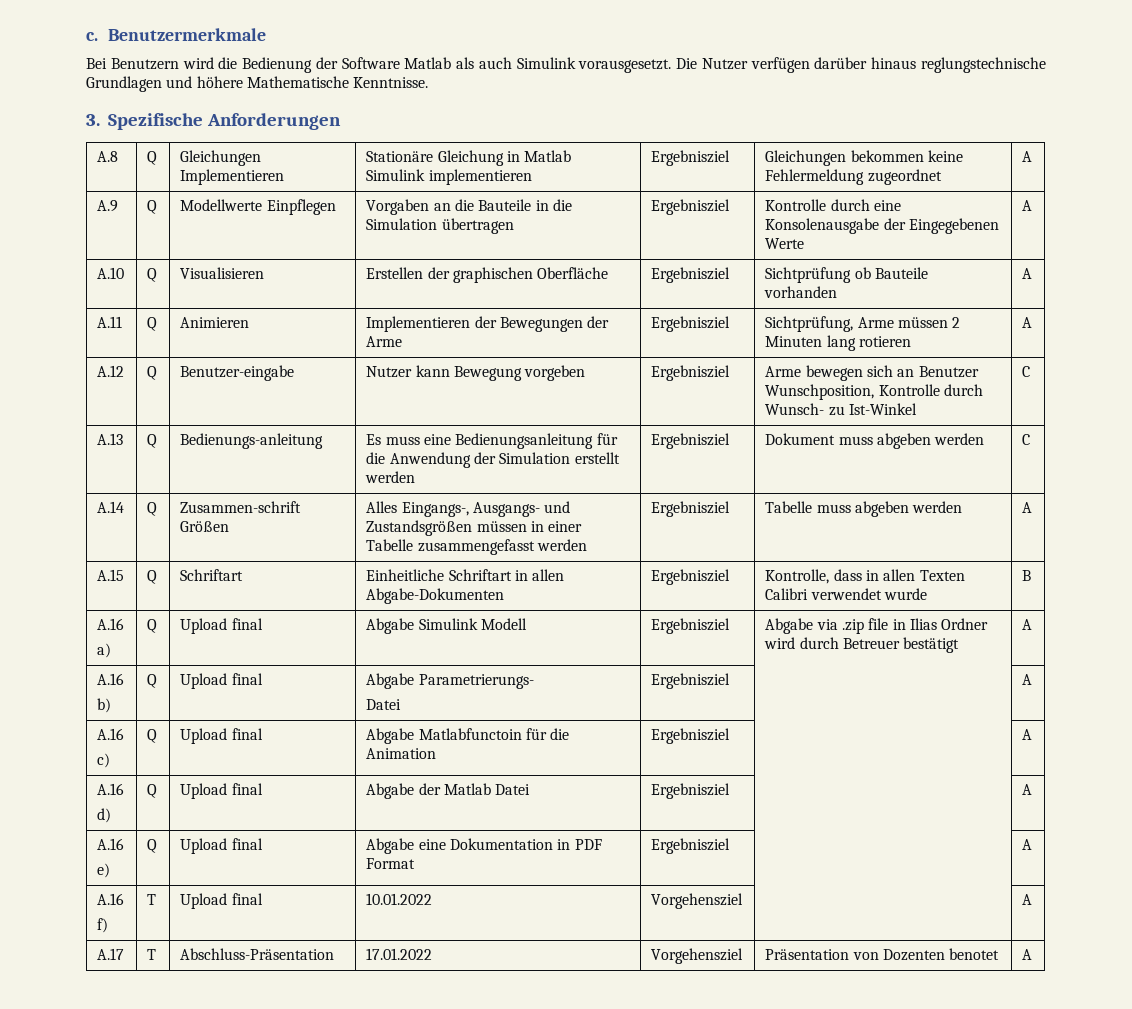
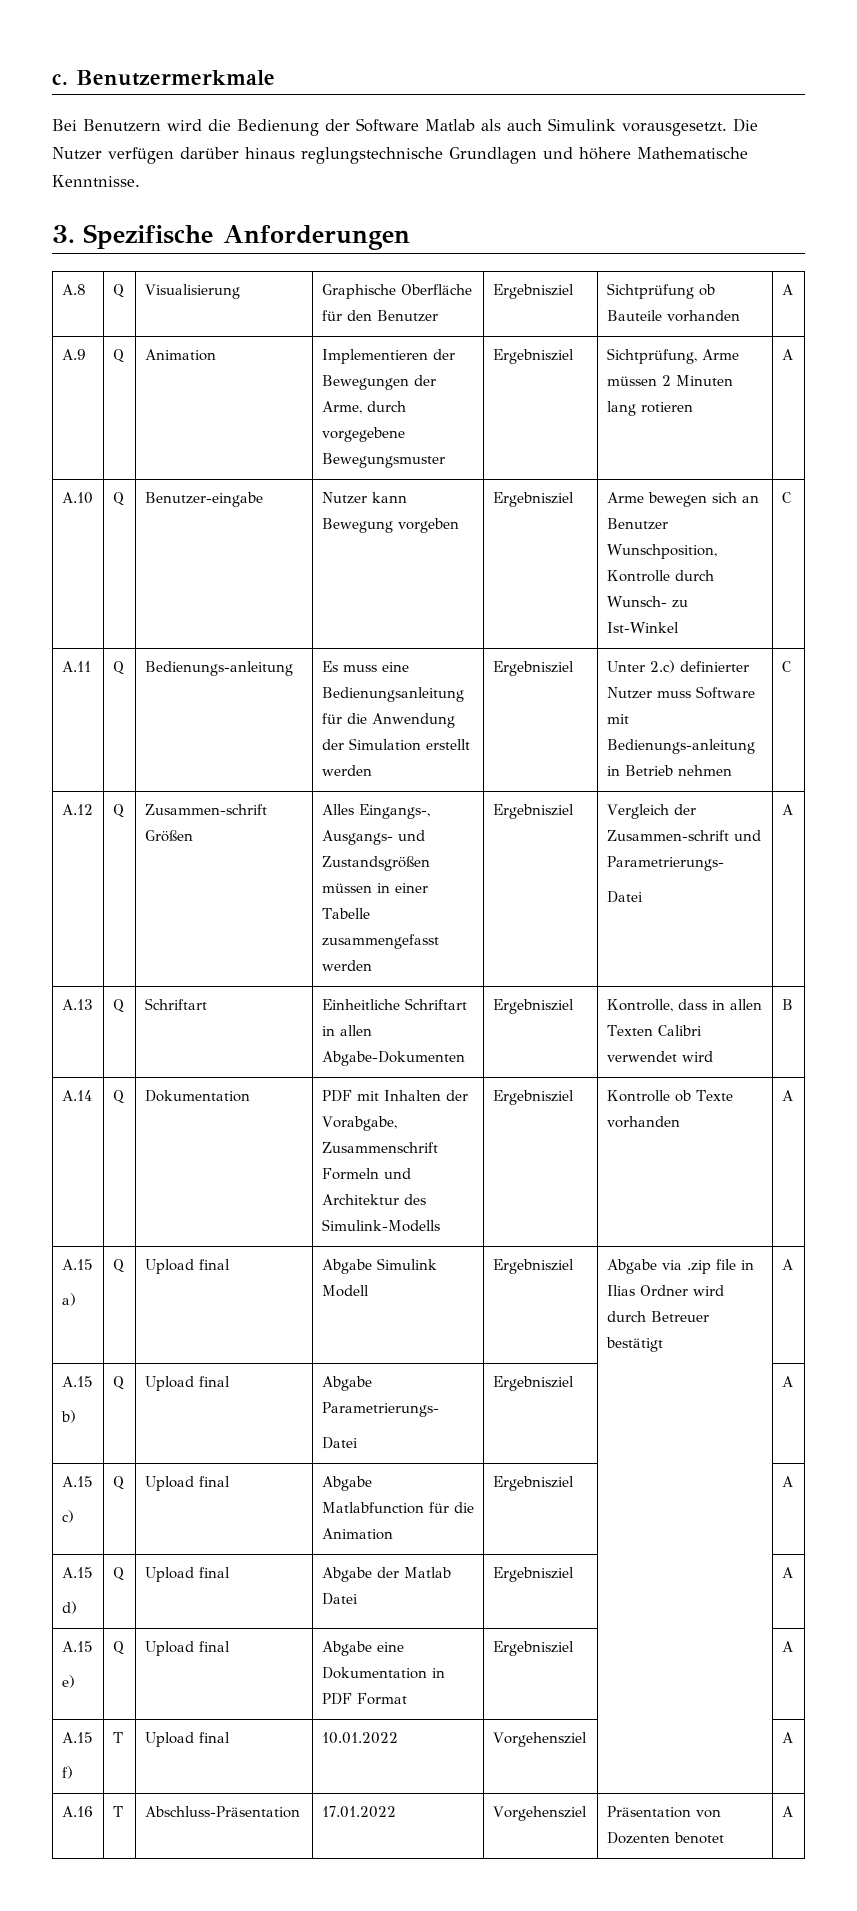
- A.8 | Q | Gleichungen Implementieren | Stationäre Gleichung in Matlab Simulink implementieren | Ergebnisziel | Gleichungen bekommen keine Fehlermeldung zugeordnet | A
- A.9 | Q | Modellwerte Einpflegen | Vorgaben an die Bauteile in die Simulation übertragen | Ergebnisziel | Kontrolle durch eine Konsolenausgabe der Eingegebenen Werte | A
- A.10 | Q | Visualisieren | Erstellen der graphischen Oberfläche | Ergebnisziel | Sichtprüfung ob Bauteile vorhanden | A
+ A.8 | Q | Visualisierung | Graphische Oberfläche für den Benutzer | Ergebnisziel | Sichtprüfung ob Bauteile vorhanden | A
- A.11 | Q | Animieren | Implementieren der Bewegungen der Arme | Ergebnisziel | Sichtprüfung, Arme müssen 2 Minuten lang rotieren | A
+ A.9 | Q | Animation | Implementieren der Bewegungen der Arme, durch vorgegebene Bewegungsmuster | Ergebnisziel | Sichtprüfung, Arme müssen 2 Minuten lang rotieren | A
- A.12 | Q | Benutzer-eingabe | Nutzer kann Bewegung vorgeben | Ergebnisziel | Arme bewegen sich an Benutzer Wunschposition, Kontrolle durch Wunsch- zu Ist-Winkel | C
+ A.10 | Q | Benutzer-eingabe | Nutzer kann Bewegung vorgeben | Ergebnisziel | Arme bewegen sich an Benutzer Wunschposition, Kontrolle durch Wunsch- zu Ist-Winkel | C
- A.13 | Q | Bedienungs-anleitung | Es muss eine Bedienungsanleitung für die Anwendung der Simulation erstellt werden | Ergebnisziel | Dokument muss abgeben werden | C
- A.14 | Q | Zusammen-schrift Größen | Alles Eingangs-, Ausgangs- und Zustandsgrößen müssen in einer Tabelle zusammengefasst werden | Ergebnisziel | Tabelle muss abgeben werden | A
- A.15 | Q | Schriftart | Einheitliche Schriftart in allen Abgabe-Dokumenten | Ergebnisziel | Kontrolle, dass in allen Texten Calibri verwendet wurde | B
- A.16
+ A.11 | Q | Bedienungs-anleitung | Es muss eine Bedienungsanleitung für die Anwendung der Simulation erstellt werden | Ergebnisziel | Unter 2.c) definierter Nutzer muss Software mit Bedienungs-anleitung in Betrieb nehmen | C
+ A.12 | Q | Zusammen-schrift Größen | Alles Eingangs-, Ausgangs- und Zustandsgrößen müssen in einer Tabelle zusammengefasst werden | Ergebnisziel | Vergleich der Zusammen-schrift und Parametrierungs-
+ Datei | A
+ A.13 | Q | Schriftart | Einheitliche Schriftart in allen Abgabe-Dokumenten | Ergebnisziel | Kontrolle, dass in allen Texten Calibri verwendet wird | B
+ A.14 | Q | Dokumentation | PDF mit Inhalten der Vorabgabe, Zusammenschrift Formeln und Architektur des Simulink-Modells | Ergebnisziel | Kontrolle ob Texte vorhanden | A
+ A.15
  a) | Q | Upload final | Abgabe Simulink Modell | Ergebnisziel | Abgabe via .zip file in Ilias Ordner wird durch Betreuer bestätigt | A
- A.16
+ A.15
  b) | Q | Upload final | Abgabe Parametrierungs-
  Datei | Ergebnisziel | | A
- A.16
- c) | Q | Upload final | Abgabe Matlabfunctoin für die Animation | Ergebnisziel | | A
- A.16
+ A.15
+ c) | Q | Upload final | Abgabe Matlabfunction für die Animation | Ergebnisziel | | A
+ A.15
  d) | Q | Upload final | Abgabe der Matlab Datei | Ergebnisziel | | A
- A.16
+ A.15
  e) | Q | Upload final | Abgabe eine Dokumentation in PDF Format | Ergebnisziel | | A
- A.16
+ A.15
- A.17 | T | Abschluss-Präsentation | 17.01.2022 | Vorgehensziel | Präsentation von Dozenten benotet | A
+ A.16 | T | Abschluss-Präsentation | 17.01.2022 | Vorgehensziel | Präsentation von Dozenten benotet | A

